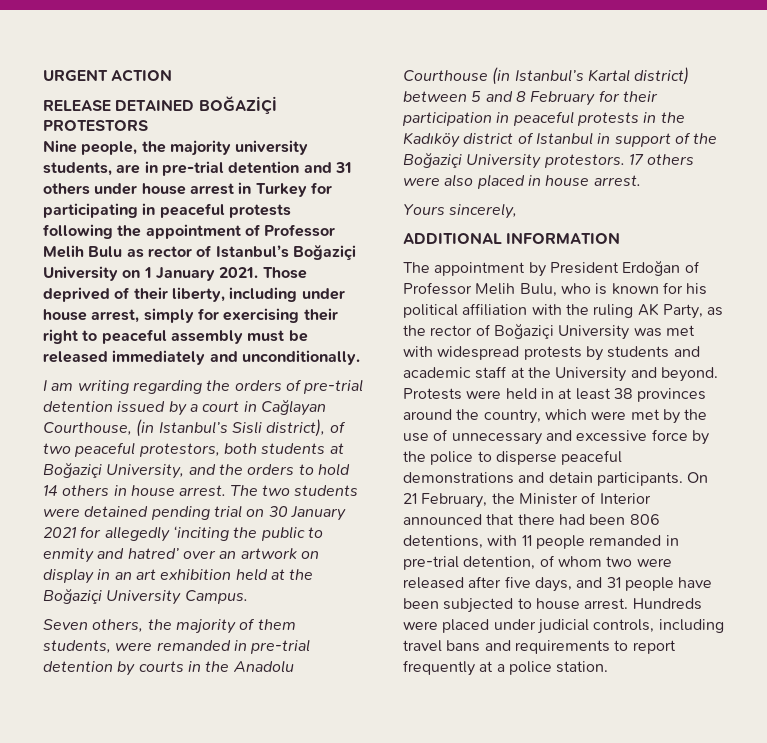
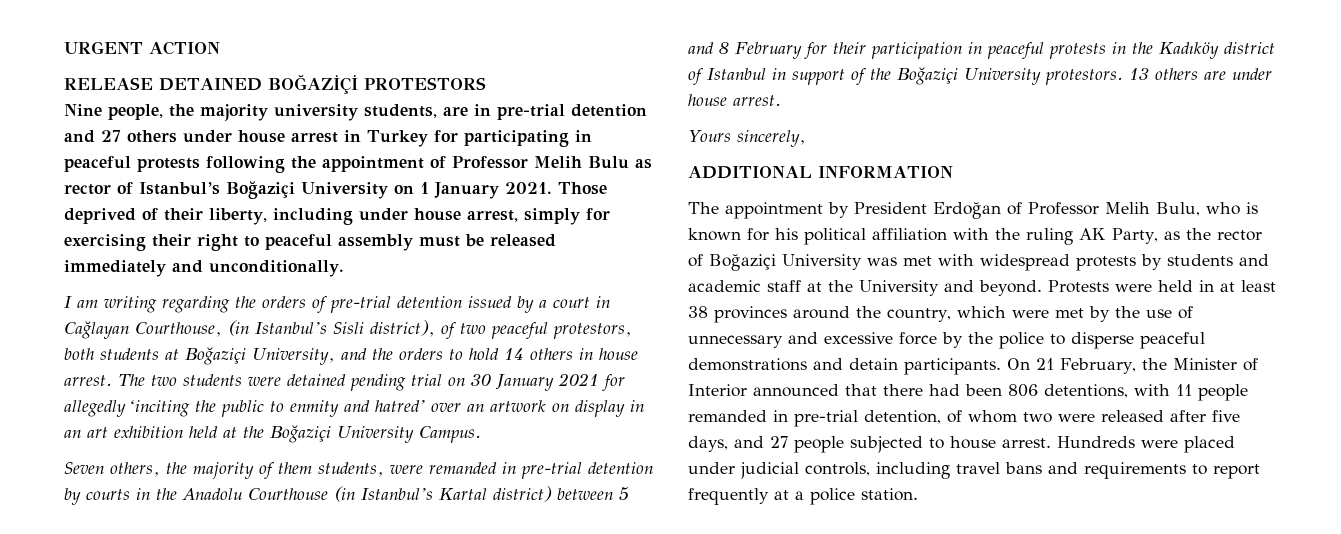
- Nine people, the majority university students, are in pre-trial detention and 31 others under house arrest in Turkey for participating in peaceful protests following the appointment of Professor Melih Bulu as rector of Istanbul’s Boğaziçi University on 1 January 2021.
+ Nine people, the majority university students, are in pre-trial detention and 27 others under house arrest in Turkey for participating in peaceful protests following the appointment of Professor Melih Bulu as rector of Istanbul’s Boğaziçi University on 1 January 2021.
- 17 others were also placed in house arrest.
+ 13 others are under house arrest.
- On 21 February, the Minister of Interior announced that there had been 806 detentions, with 11 people remanded in pre-trial detention, of whom two were released after five days, and 31 people have been subjected to house arrest.
+ On 21 February, the Minister of Interior announced that there had been 806 detentions, with 11 people remanded in pre-trial detention, of whom two were released after five days, and 27 people subjected to house arrest.

